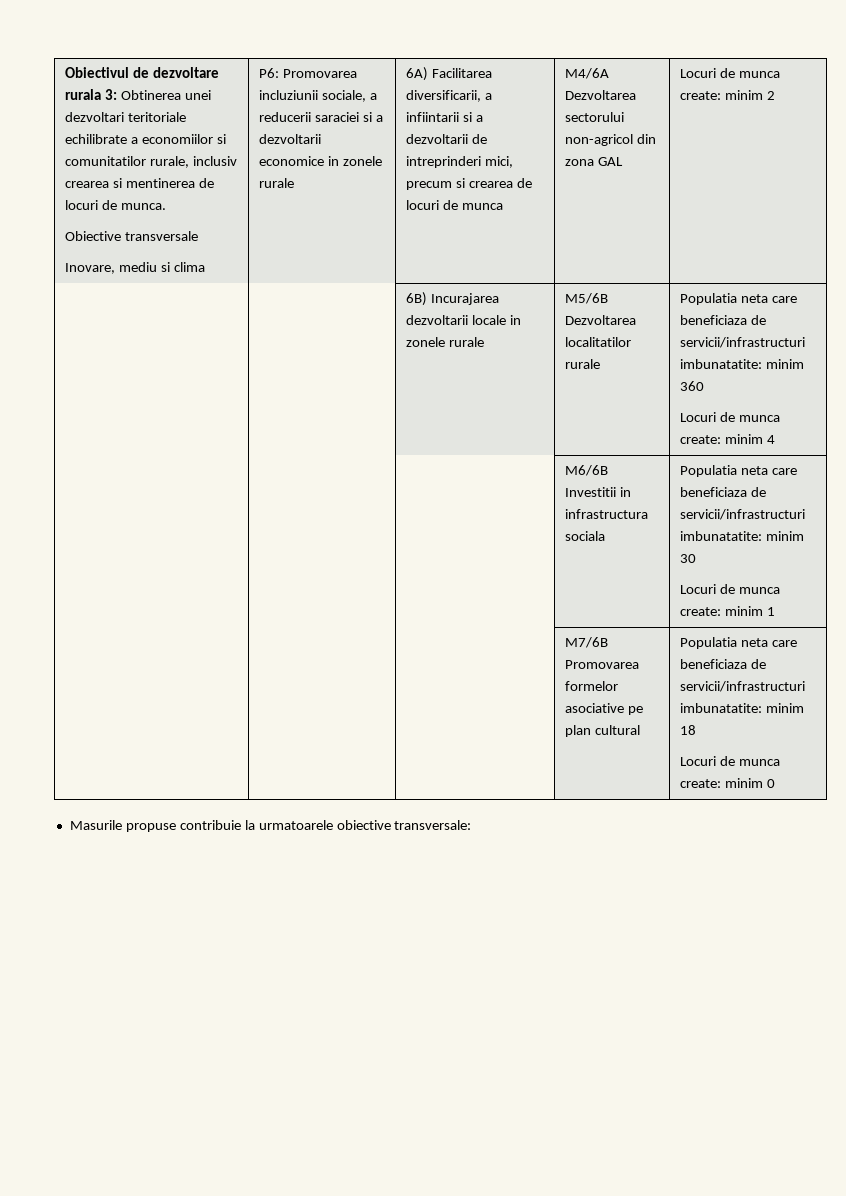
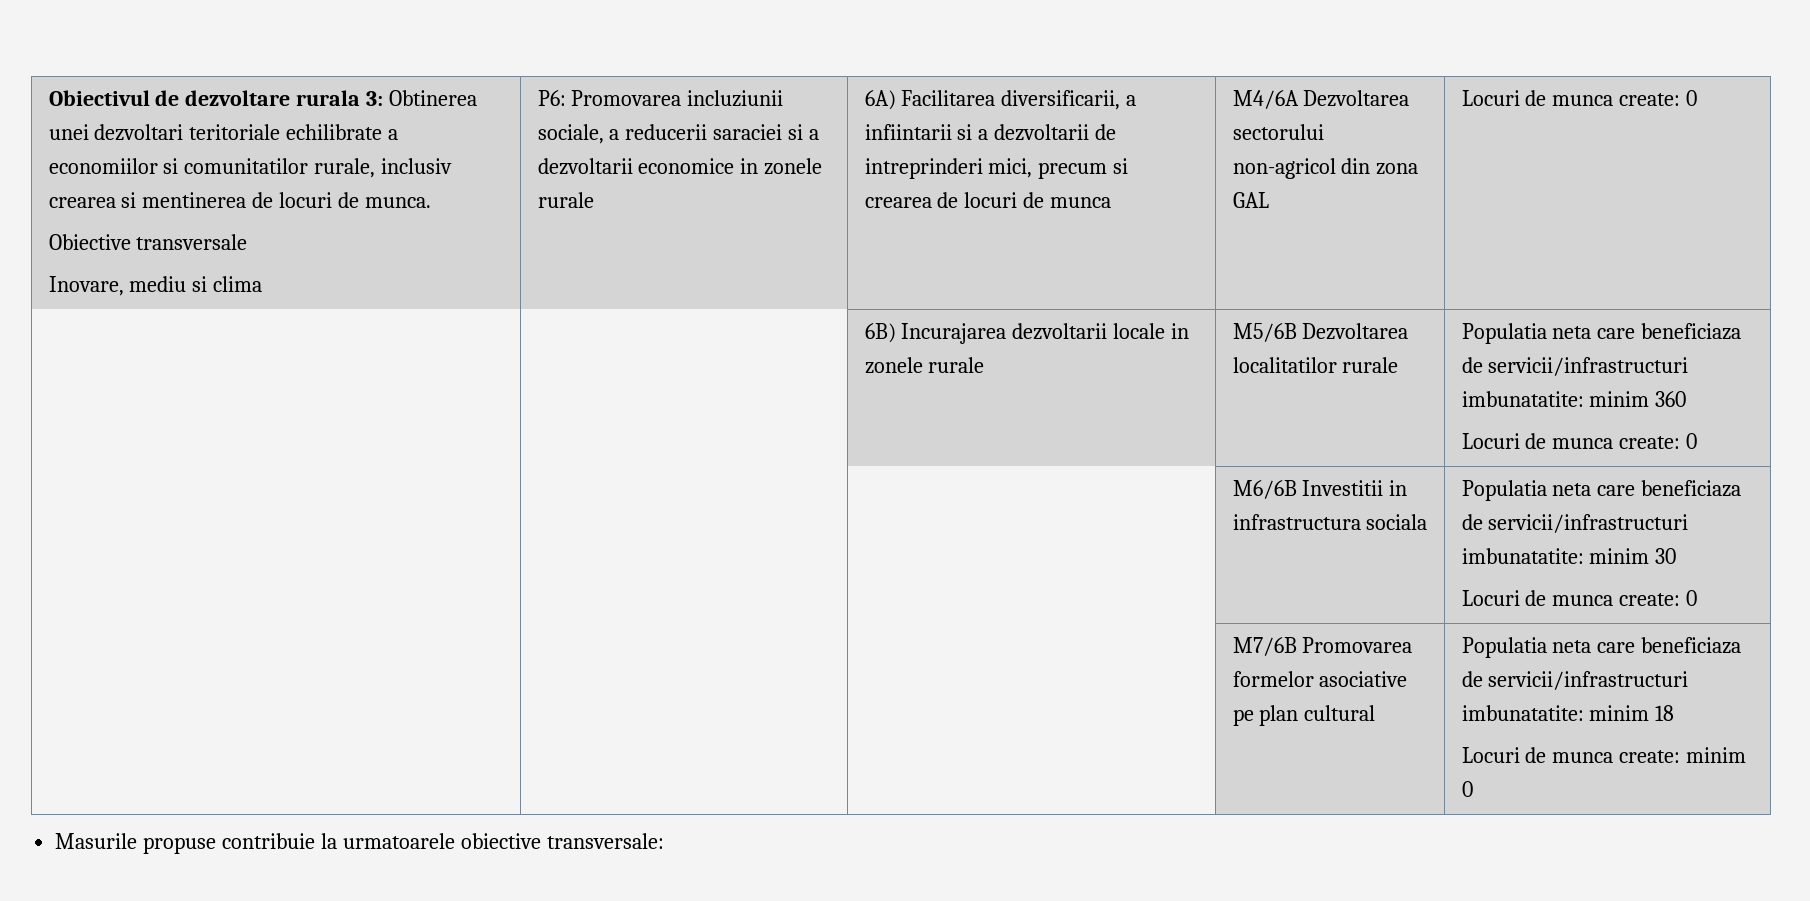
- M4/6A Dezvoltarea sectorului non-agricol din zona GAL | Locuri de munca create: minim 2
+ M4/6A Dezvoltarea sectorului non-agricol din zona GAL | Locuri de munca create: 0
  | | 6B) Incurajarea dezvoltarii locale in zonele rurale | M5/6B Dezvoltarea localitatilor rurale | Populatia neta care beneficiaza de servicii/infrastructuri imbunatatite: minim 360
- Locuri de munca create: minim 4
+ Locuri de munca create: 0
  | | | M6/6B Investitii in infrastructura sociala | Populatia neta care beneficiaza de servicii/infrastructuri imbunatatite: minim 30
- Locuri de munca create: minim 1
+ Locuri de munca create: 0

